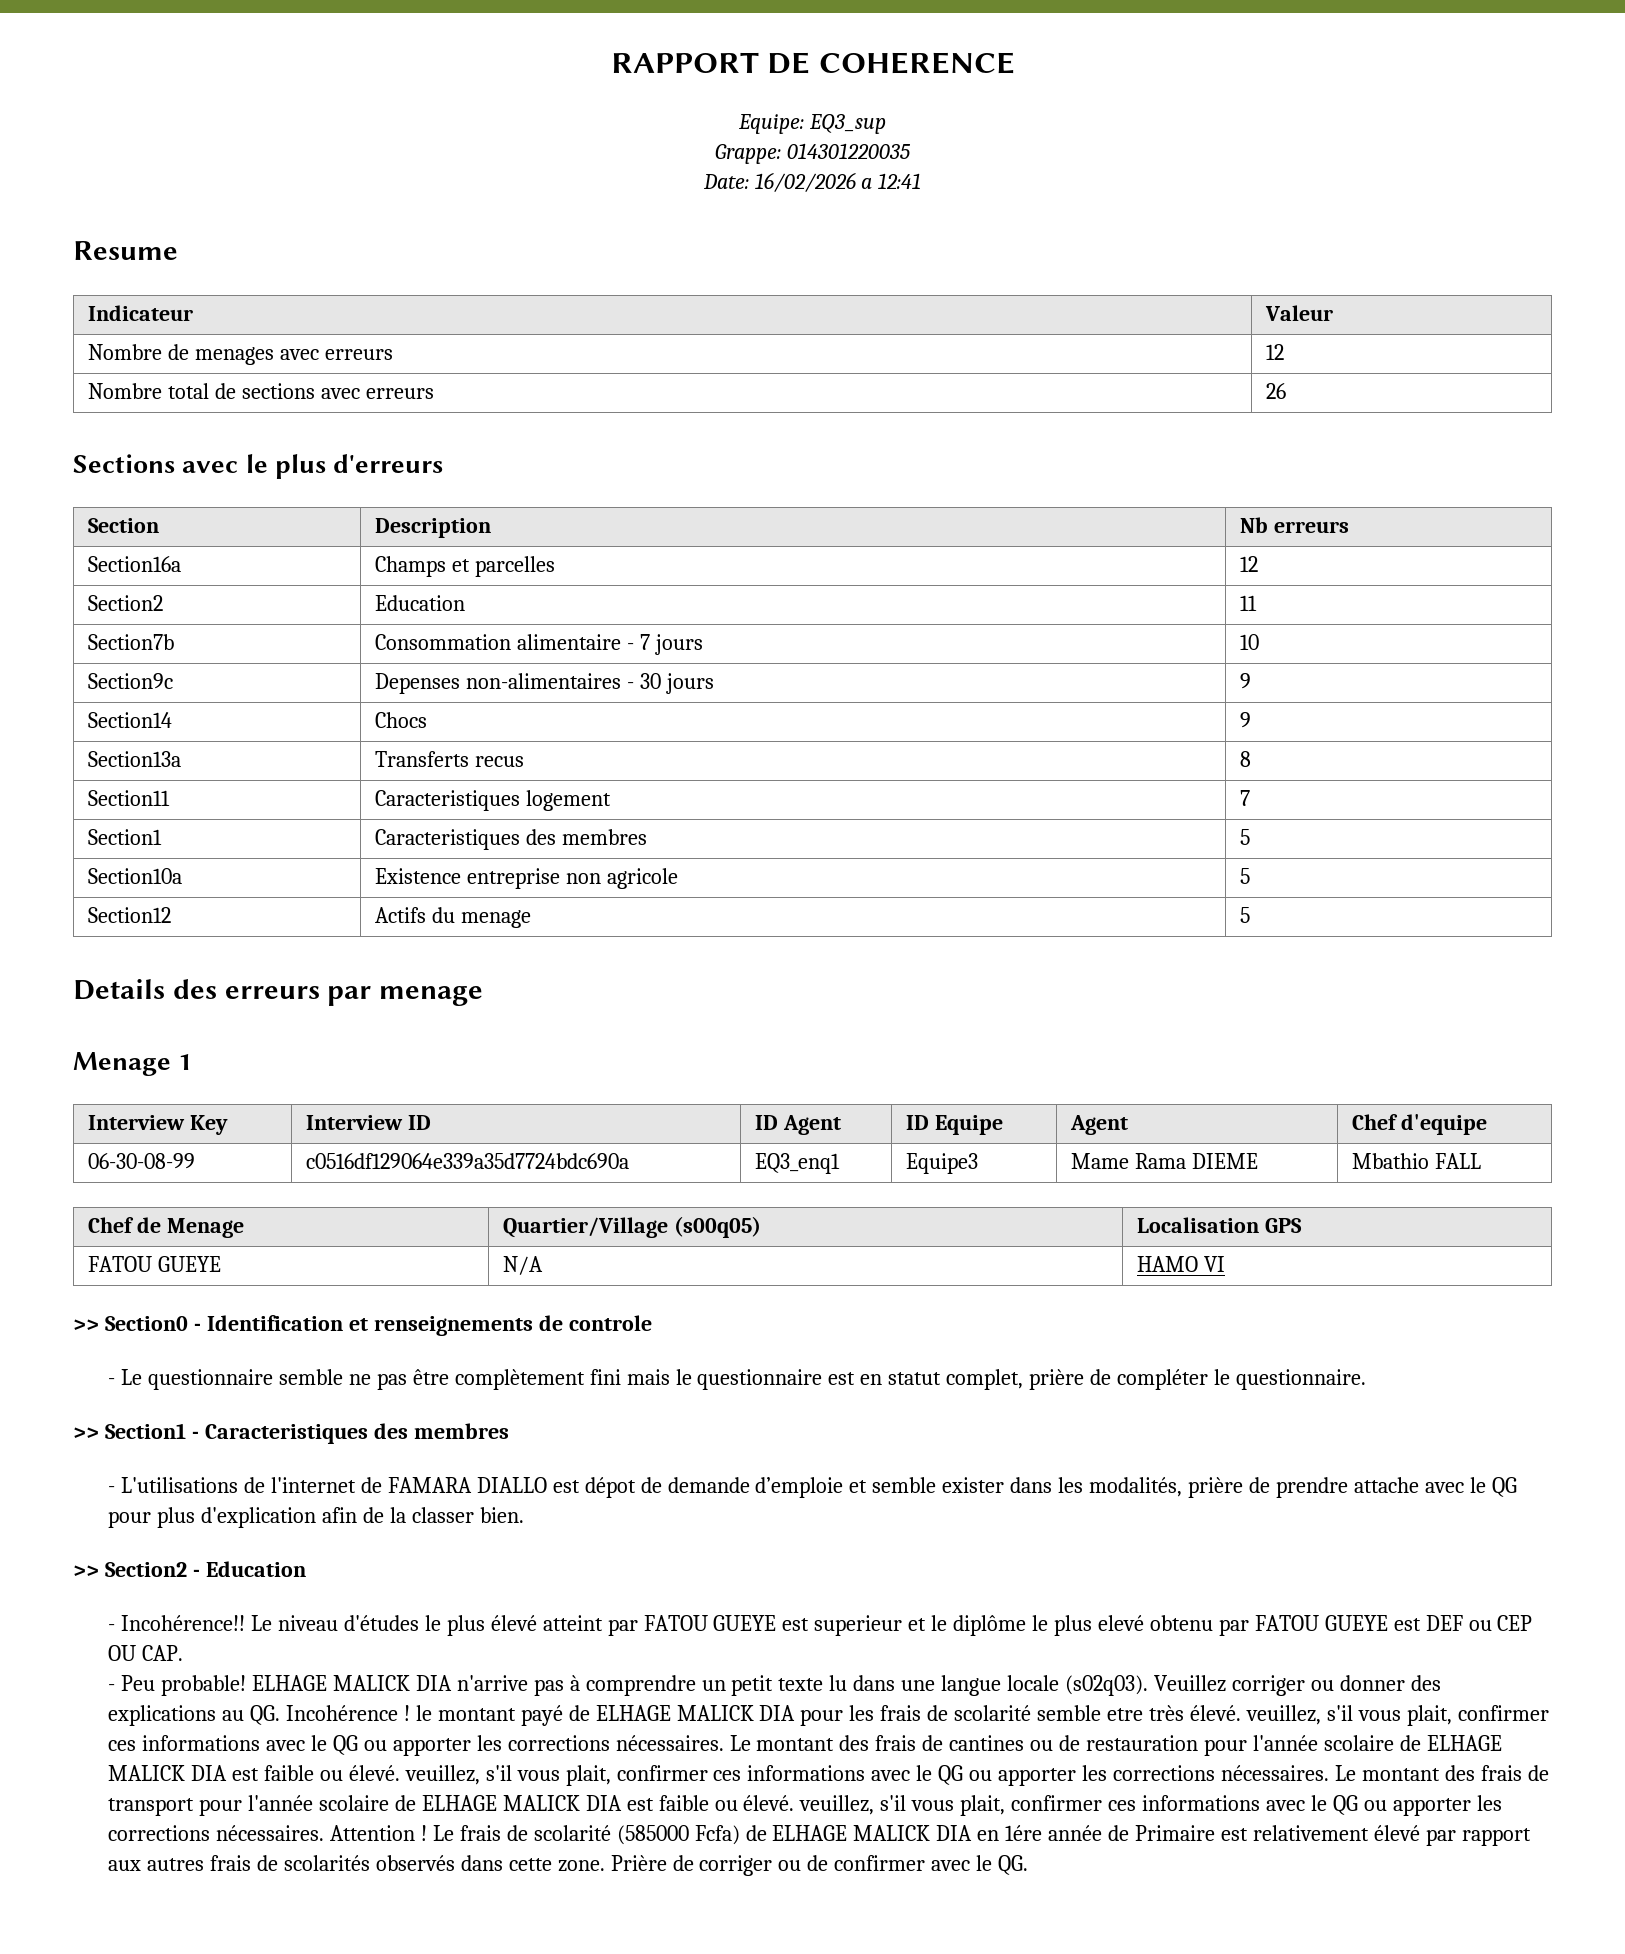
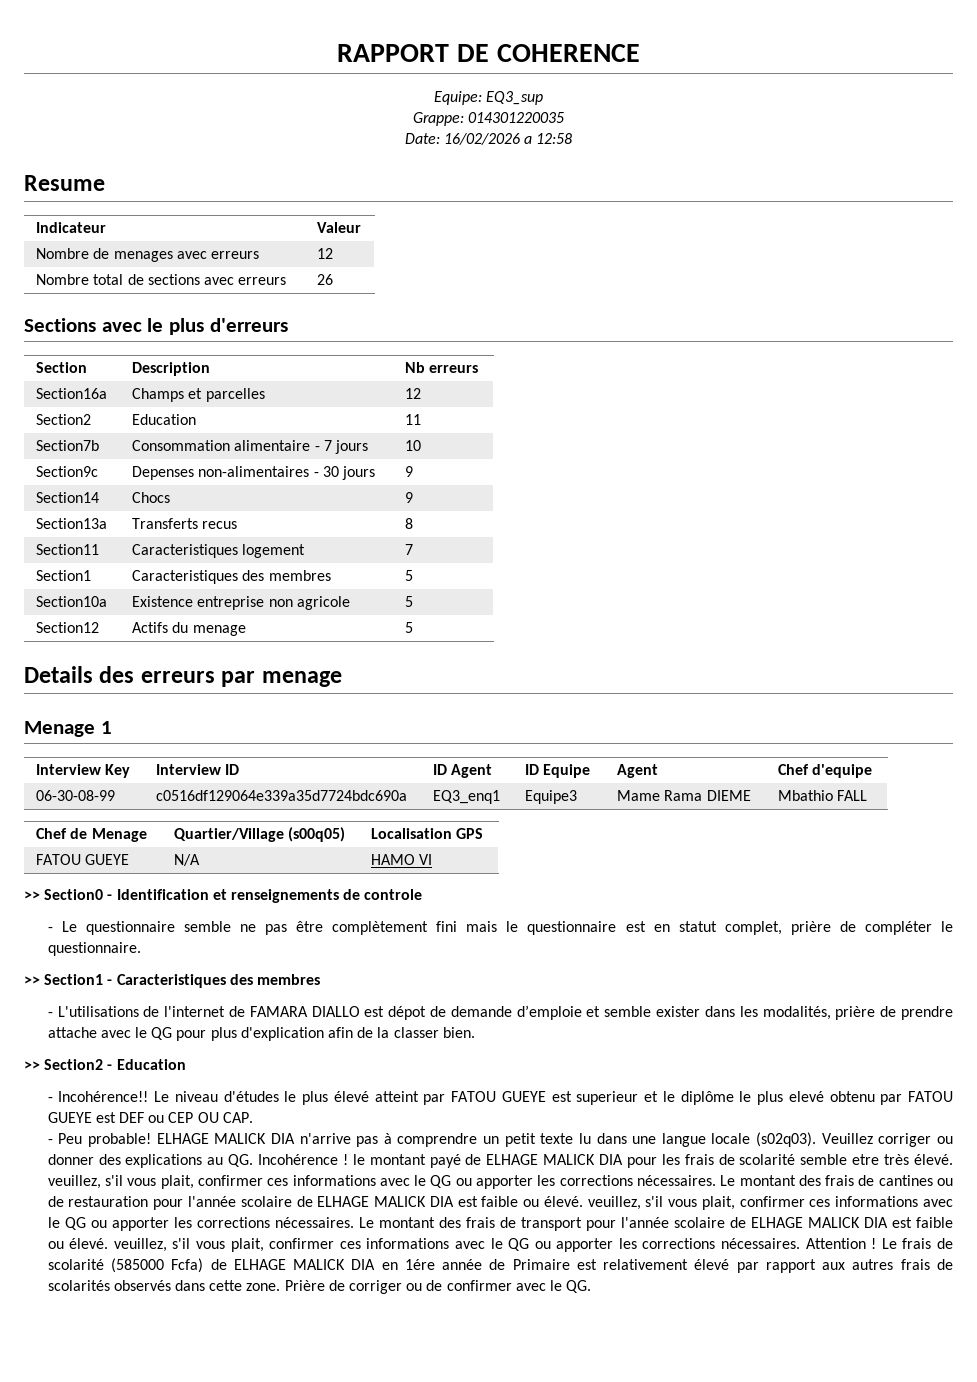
- Date: 16/02/2026 a 12:41
+ Date: 16/02/2026 a 12:58

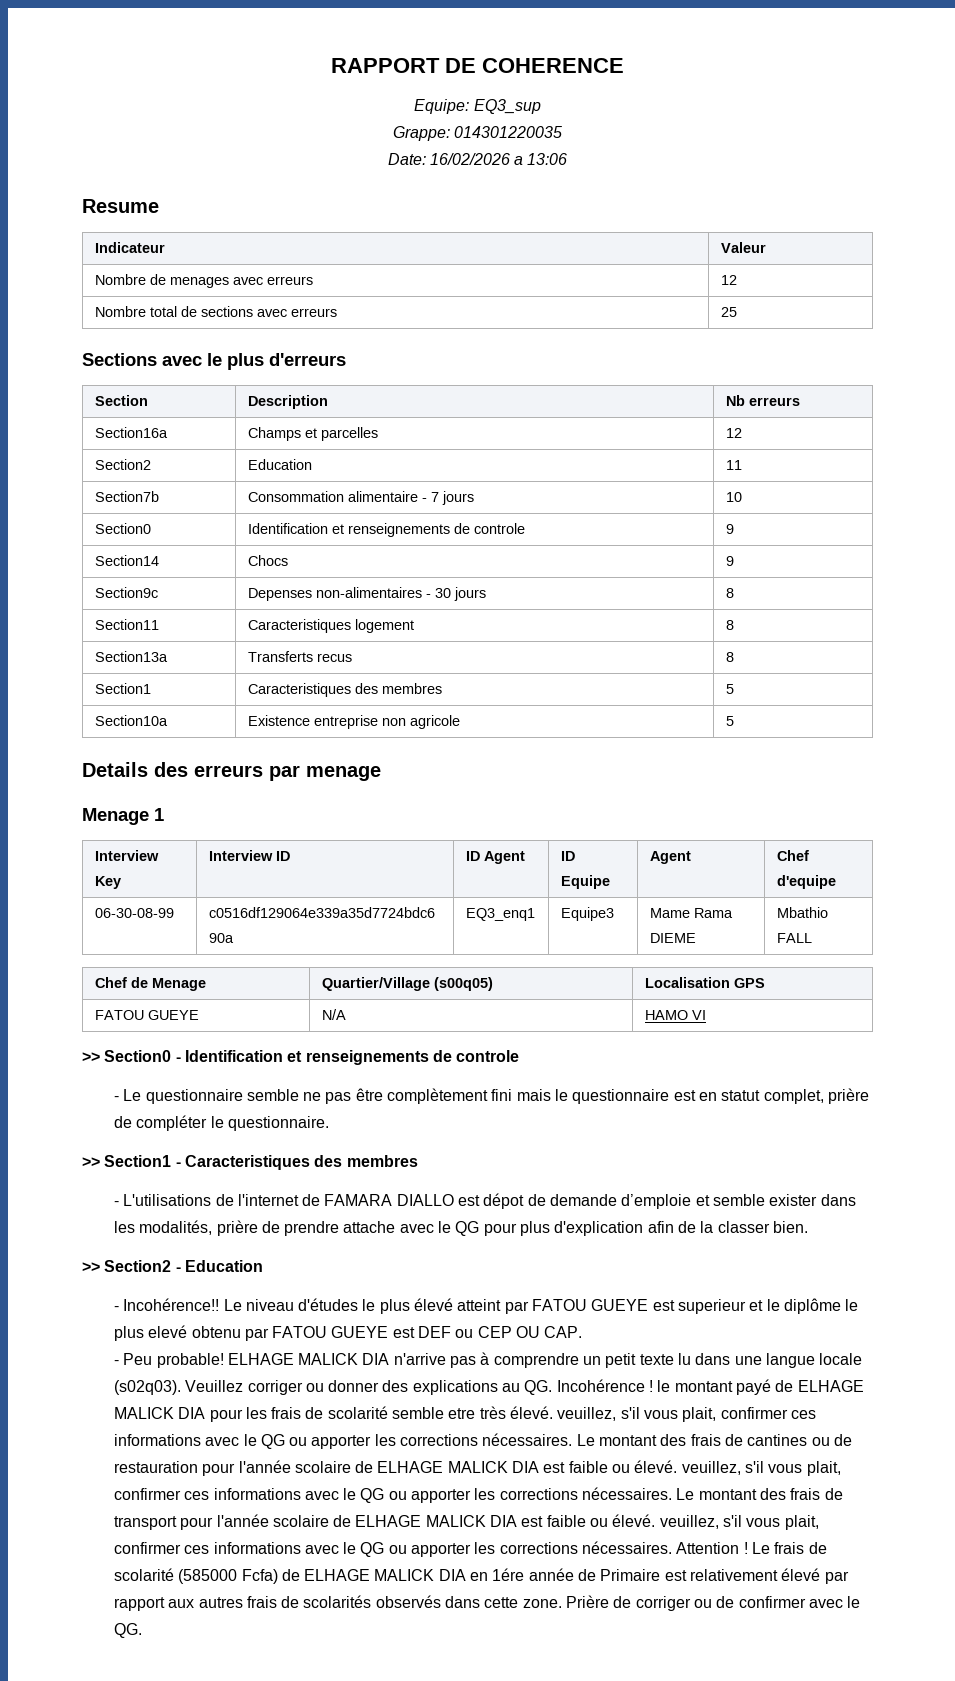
- Date: 16/02/2026 a 12:58
+ Date: 16/02/2026 a 13:06
- Nombre total de sections avec erreurs | 26
+ Nombre total de sections avec erreurs | 25
- Section9c | Depenses non-alimentaires - 30 jours | 9
+ Section0 | Identification et renseignements de controle | 9
  Section14 | Chocs | 9
- Section13a | Transferts recus | 8
+ Section9c | Depenses non-alimentaires - 30 jours | 8
- Section11 | Caracteristiques logement | 7
+ Section11 | Caracteristiques logement | 8
+ Section13a | Transferts recus | 8
- Section12 | Actifs du menage | 5

